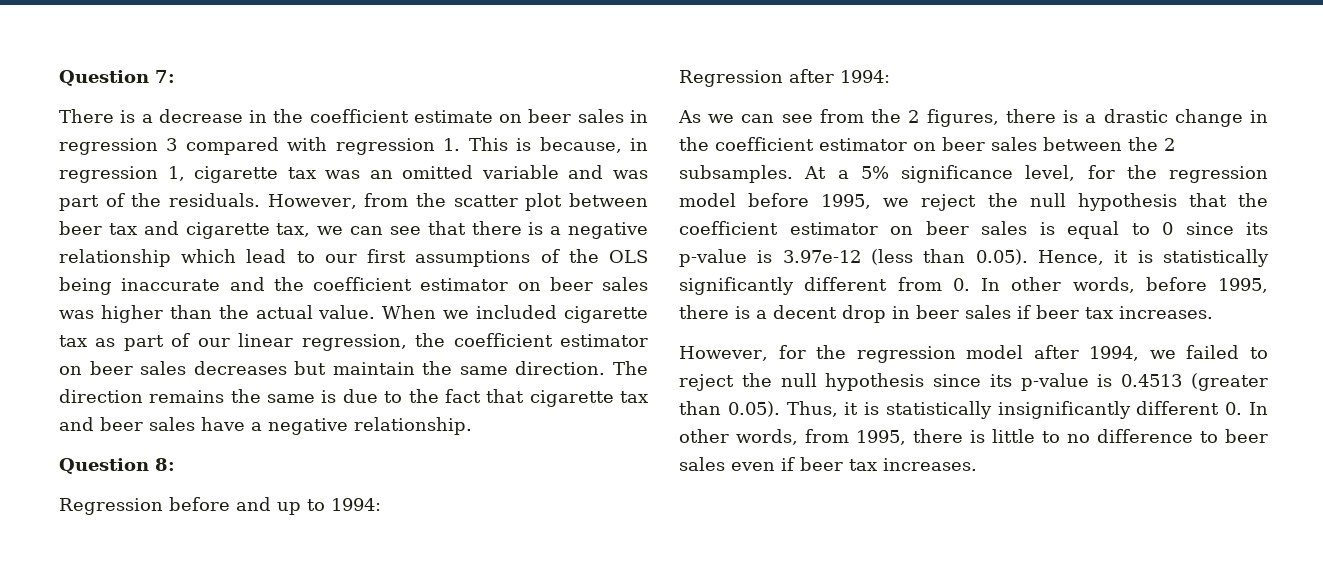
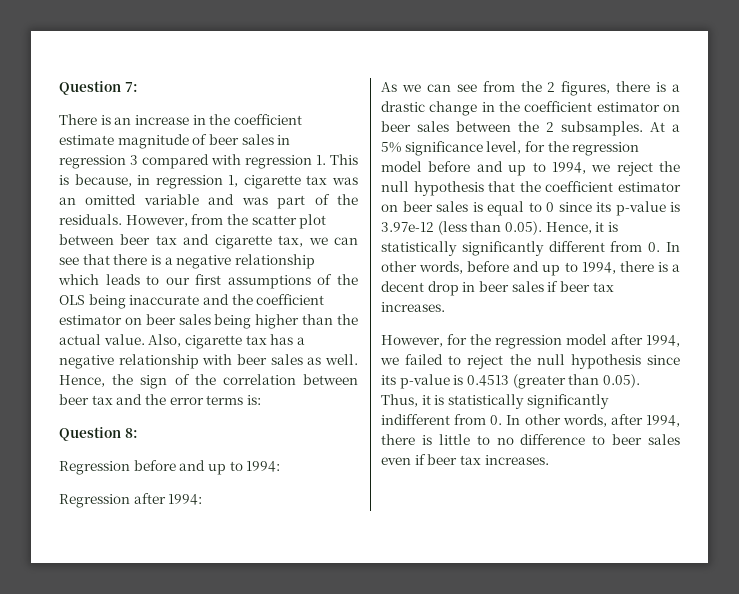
- There is a decrease in the coefficient estimate on beer sales in regression 3 compared with regression 1. This is because, in regression 1, cigarette tax was an omitted variable and was part of the residuals.
+ There is an increase in the coefficient estimate magnitude of beer sales in regression 3 compared with regression 1. This is because, in regression 1, cigarette tax was an omitted variable and was part of the residuals.
- However, from the scatter plot between beer tax and cigarette tax, we can see that there is a negative relationship which lead to our first assumptions of the OLS being inaccurate and the coefficient estimator on beer sales was higher than the actual value.
+ However, from the scatter plot between beer tax and cigarette tax, we can see that there is a negative relationship which leads to our first assumptions of the OLS being inaccurate and the coefficient estimator on beer sales being higher than the actual value.
- When we included cigarette tax as part of our linear regression, the coefficient estimator on beer sales decreases but maintain the same direction. The direction remains the same is due to the fact that cigarette tax and beer sales have a negative relationship.
+ Also, cigarette tax has a negative relationship with beer sales as well. Hence, the sign of the correlation between beer tax and the error terms is:
- At a 5% significance level, for the regression model before 1995, we reject the null hypothesis that the coefficient estimator on beer sales is equal to 0 since its p-value is 3.97e-12 (less than 0.05). Hence, it is statistically significantly different from 0. In other words, before 1995, there is a decent drop in beer sales if beer tax increases.
+ At a 5% significance level, for the regression model before and up to 1994, we reject the null hypothesis that the coefficient estimator on beer sales is equal to 0 since its p-value is 3.97e-12 (less than 0.05). Hence, it is statistically significantly different from 0. In other words, before and up to 1994, there is a decent drop in beer sales if beer tax increases.
- However, for the regression model after 1994, we failed to reject the null hypothesis since its p-value is 0.4513 (greater than 0.05). Thus, it is statistically insignificantly different 0. In other words, from 1995, there is little to no difference to beer sales even if beer tax increases.
+ However, for the regression model after 1994, we failed to reject the null hypothesis since its p-value is 0.4513 (greater than 0.05). Thus, it is statistically significantly indifferent from 0. In other words, after 1994, there is little to no difference to beer sales even if beer tax increases.

